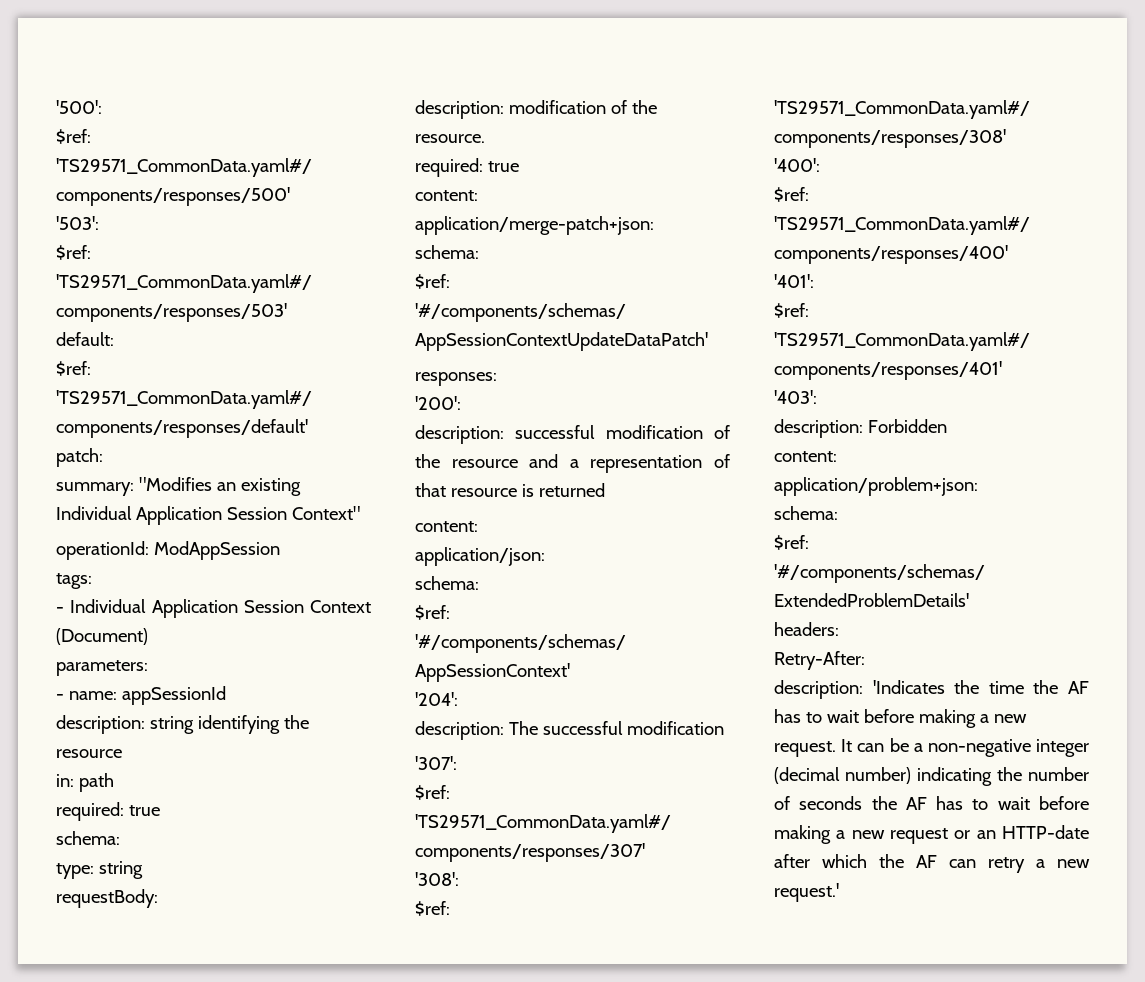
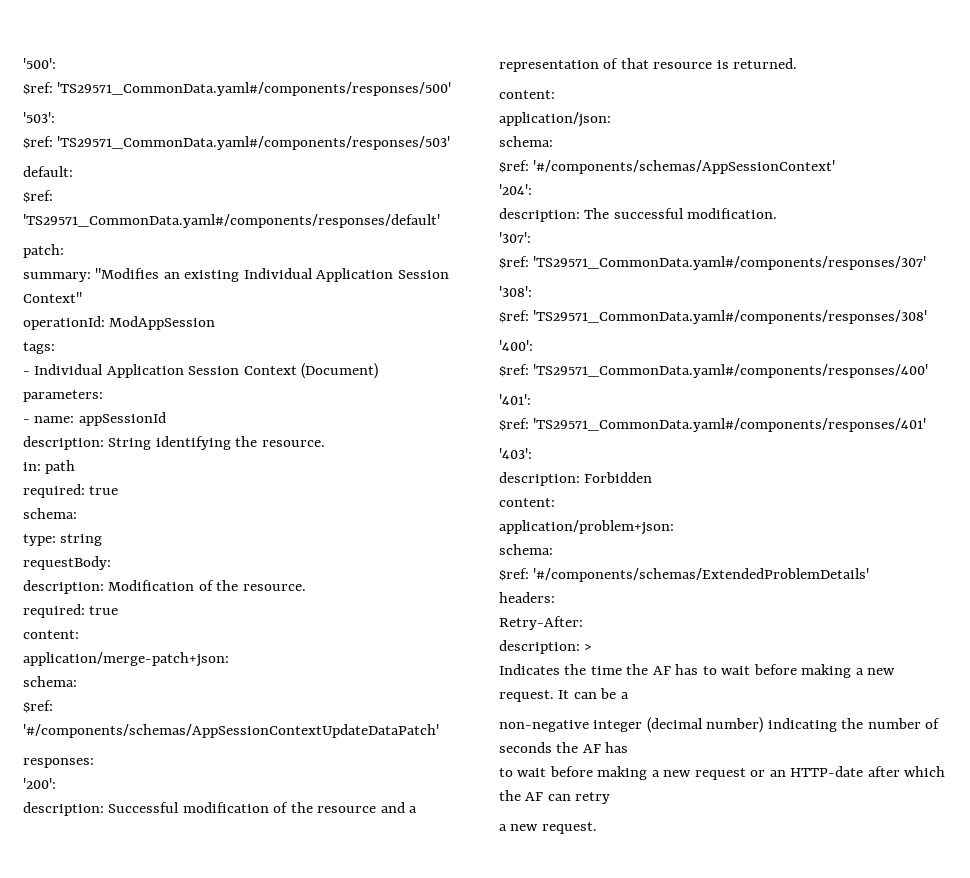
- description: string identifying the resource
+ description: String identifying the resource.
- description: modification of the resource.
+ description: Modification of the resource.
- description: successful modification of the resource and a representation of that resource is returned
+ description: Successful modification of the resource and a representation of that resource is returned.
- description: The successful modification
+ description: The successful modification.
- description: 'Indicates the time the AF has to wait before making a new request.
+ description: >
+ Indicates the time the AF has to wait before making a new request.
- It can be a non-negative integer (decimal number) indicating the number of seconds the AF has to wait before making a new request or an HTTP-date after which the AF can retry a new request.'
+ It can be a
+ non-negative integer (decimal number) indicating the number of seconds the AF has
+ to wait before making a new request or an HTTP-date after which the AF can retry
+ a new request.

